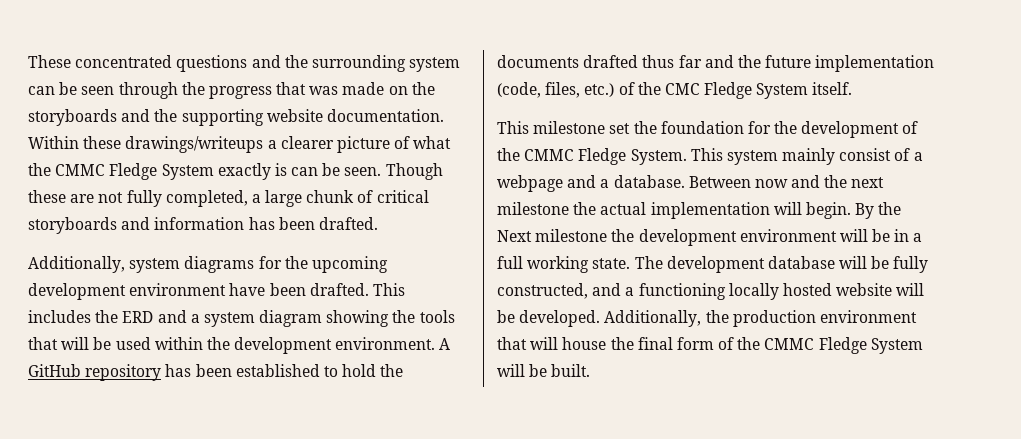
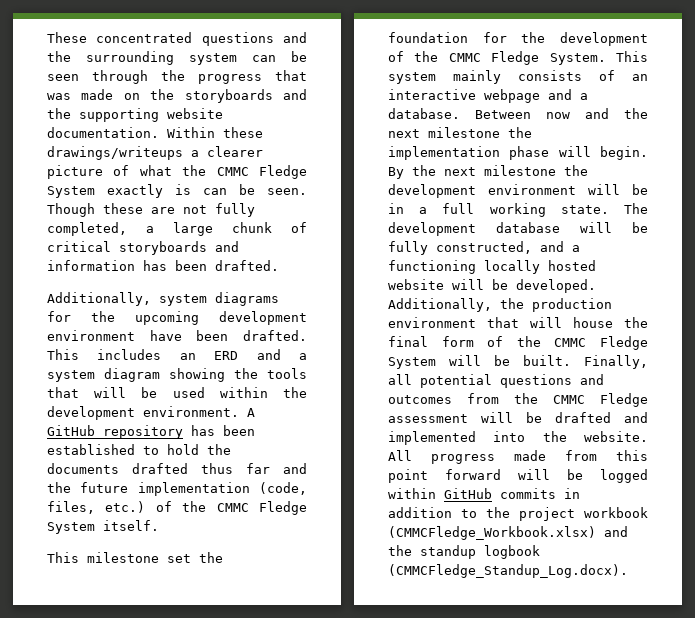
- This includes the ERD and a system diagram showing the tools that will be used within the development environment.
+ This includes an ERD and a system diagram showing the tools that will be used within the development environment.
- A GitHub repository has been established to hold the documents drafted thus far and the future implementation (code, files, etc.) of the CMC Fledge System itself.
+ A GitHub repository has been established to hold the documents drafted thus far and the future implementation (code, files, etc.) of the CMMC Fledge System itself.
- This system mainly consist of a webpage and a database.
+ This system mainly consists of an interactive webpage and a database.
- Between now and the next milestone the actual implementation will begin.
+ Between now and the next milestone the implementation phase will begin.
- By the Next milestone the development environment will be in a full working state.
+ By the next milestone the development environment will be in a full working state.
+ Finally, all potential questions and outcomes from the CMMC Fledge assessment will be drafted and implemented into the website. All progress made from this point forward will be logged within GitHub commits in addition to the project workbook (CMMCFledge_Workbook.xlsx) and the standup logbook (CMMCFledge_Standup_Log.docx).

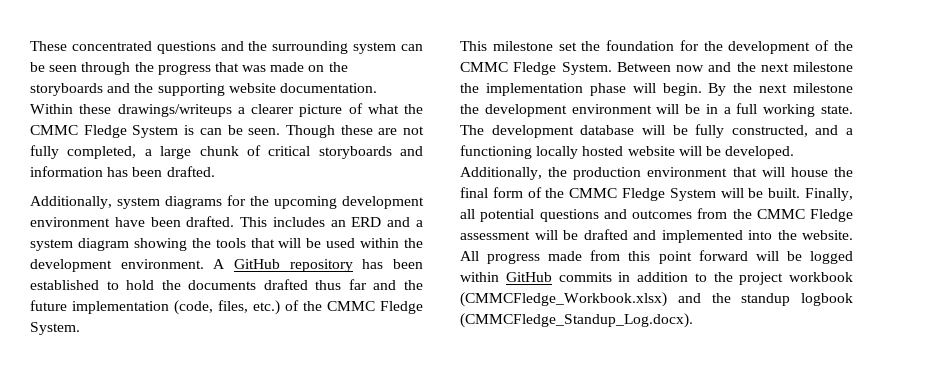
- Within these drawings/writeups a clearer picture of what the CMMC Fledge System exactly is can be seen.
+ Within these drawings/writeups a clearer picture of what the CMMC Fledge System is can be seen.
- A GitHub repository has been established to hold the documents drafted thus far and the future implementation (code, files, etc.) of the CMMC Fledge System itself.
+ A GitHub repository has been established to hold the documents drafted thus far and the future implementation (code, files, etc.) of the CMMC Fledge System.
- This system mainly consists of an interactive webpage and a database.

